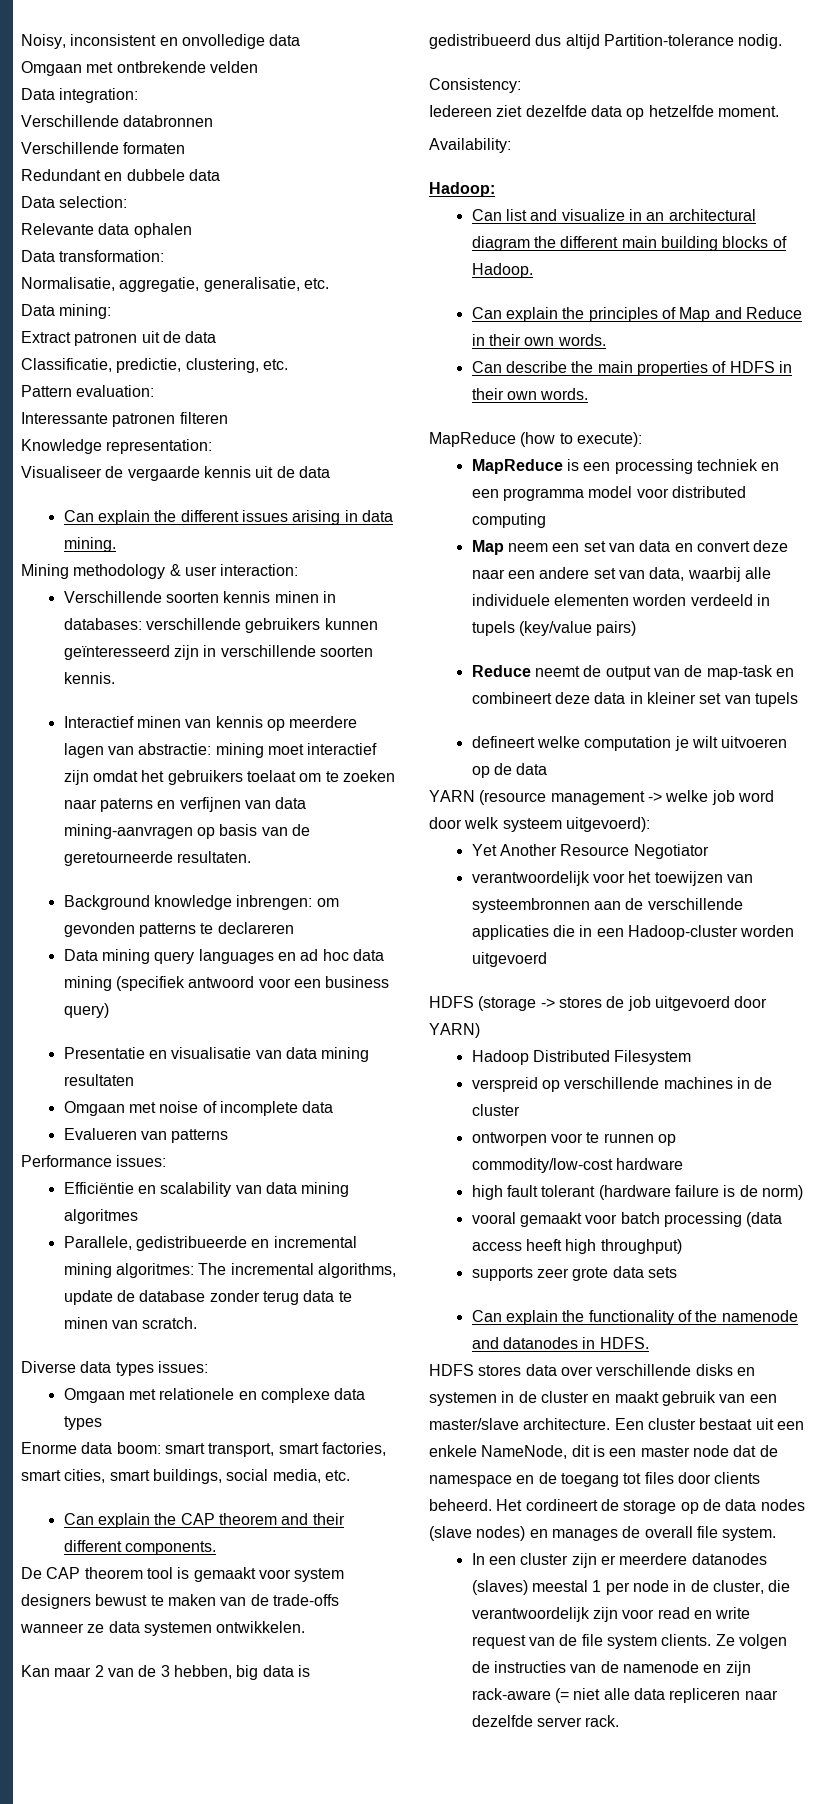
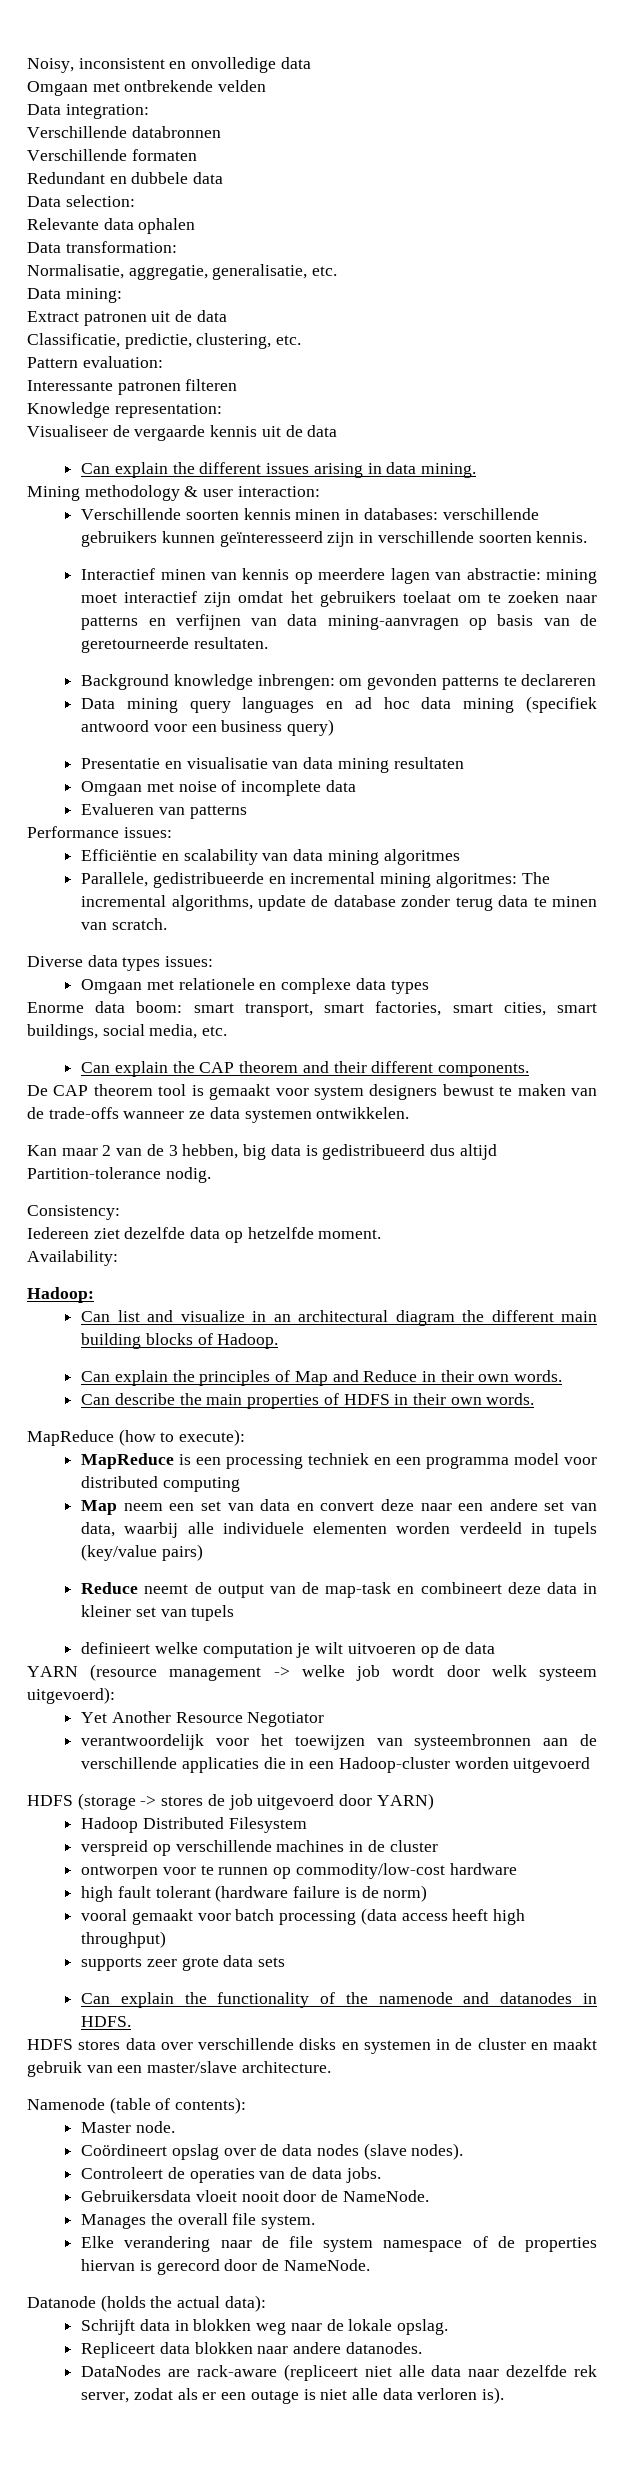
- Interactief minen van kennis op meerdere lagen van abstractie: mining moet interactief zijn omdat het gebruikers toelaat om te zoeken naar paterns en verfijnen van data mining-aanvragen op basis van de geretourneerde resultaten.
+ Interactief minen van kennis op meerdere lagen van abstractie: mining moet interactief zijn omdat het gebruikers toelaat om te zoeken naar patterns en verfijnen van data mining-aanvragen op basis van de geretourneerde resultaten.
- defineert welke computation je wilt uitvoeren op de data
+ definieert welke computation je wilt uitvoeren op de data
- YARN (resource management -> welke job word door welk systeem uitgevoerd):
+ YARN (resource management -> welke job wordt door welk systeem uitgevoerd):
- HDFS stores data over verschillende disks en systemen in de cluster en maakt gebruik van een master/slave architecture. Een cluster bestaat uit een enkele NameNode, dit is een master node dat de namespace en de toegang tot files door clients beheerd. Het cordineert de storage op de data nodes (slave nodes) en manages de overall file system.
- In een cluster zijn er meerdere datanodes (slaves) meestal 1 per node in de cluster, die verantwoordelijk zijn voor read en write request van de file system clients. Ze volgen de instructies van de namenode en zijn rack-aware (= niet alle data repliceren naar dezelfde server rack.
+ HDFS stores data over verschillende disks en systemen in de cluster en maakt gebruik van een master/slave architecture.
+ Namenode (table of contents):
+ Master node.
+ Coördineert opslag over de data nodes (slave nodes).
+ Controleert de operaties van de data jobs.
+ Gebruikersdata vloeit nooit door de NameNode.
+ Manages the overall file system.
+ Elke verandering naar de file system namespace of de properties hiervan is gerecord door de NameNode.
+ Datanode (holds the actual data):
+ Schrijft data in blokken weg naar de lokale opslag.
+ Repliceert data blokken naar andere datanodes.
+ DataNodes are rack-aware (repliceert niet alle data naar dezelfde rek server, zodat als er een outage is niet alle data verloren is).

